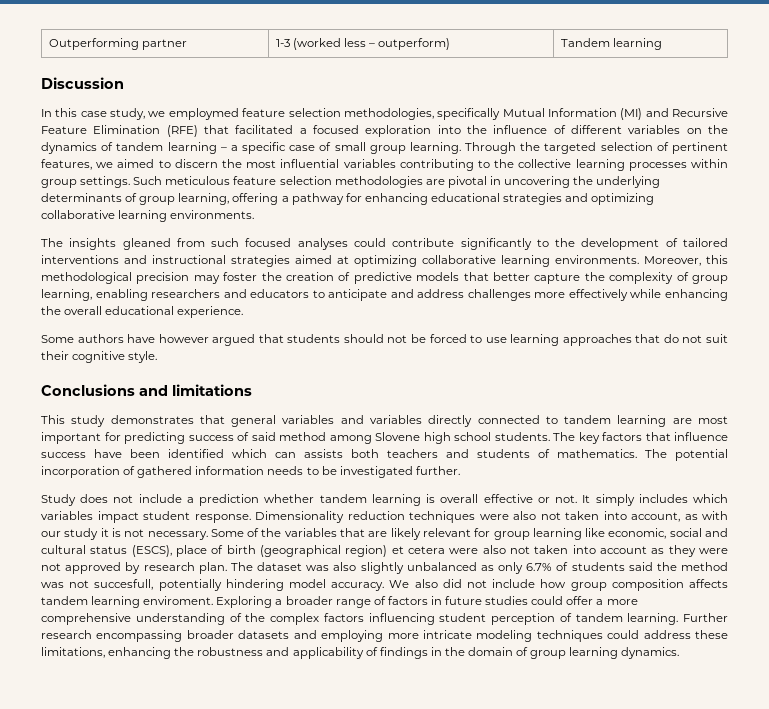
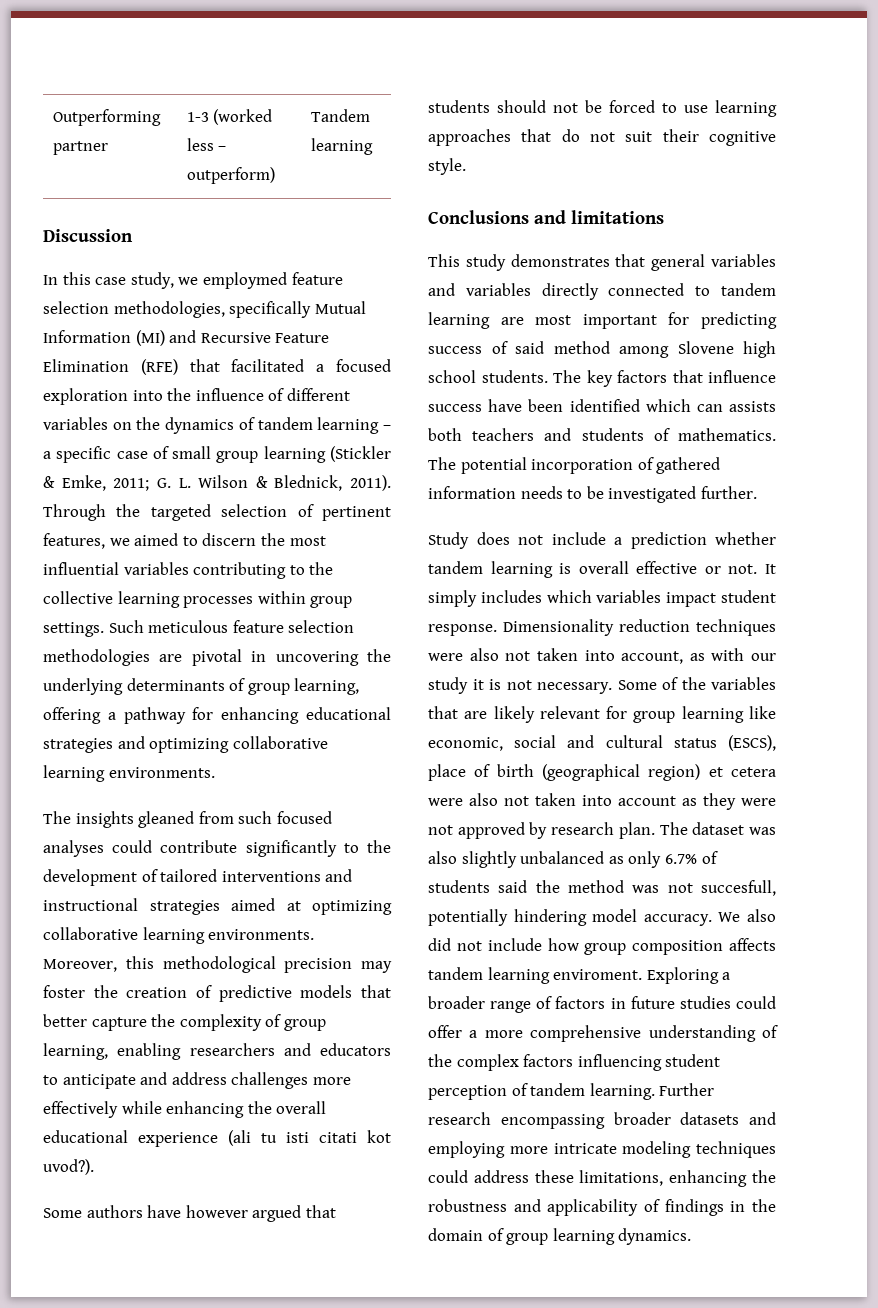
- In this case study, we employmed feature selection methodologies, specifically Mutual Information (MI) and Recursive Feature Elimination (RFE) that facilitated a focused exploration into the influence of different variables on the dynamics of tandem learning – a specific case of small group learning.
+ In this case study, we employmed feature selection methodologies, specifically Mutual Information (MI) and Recursive Feature Elimination (RFE) that facilitated a focused exploration into the influence of different variables on the dynamics of tandem learning – a specific case of small group learning (Stickler & Emke, 2011; G. L. Wilson & Blednick, 2011).
- Moreover, this methodological precision may foster the creation of predictive models that better capture the complexity of group learning, enabling researchers and educators to anticipate and address challenges more effectively while enhancing the overall educational experience.
+ Moreover, this methodological precision may foster the creation of predictive models that better capture the complexity of group learning, enabling researchers and educators to anticipate and address challenges more effectively while enhancing the overall educational experience (ali tu isti citati kot uvod?).

